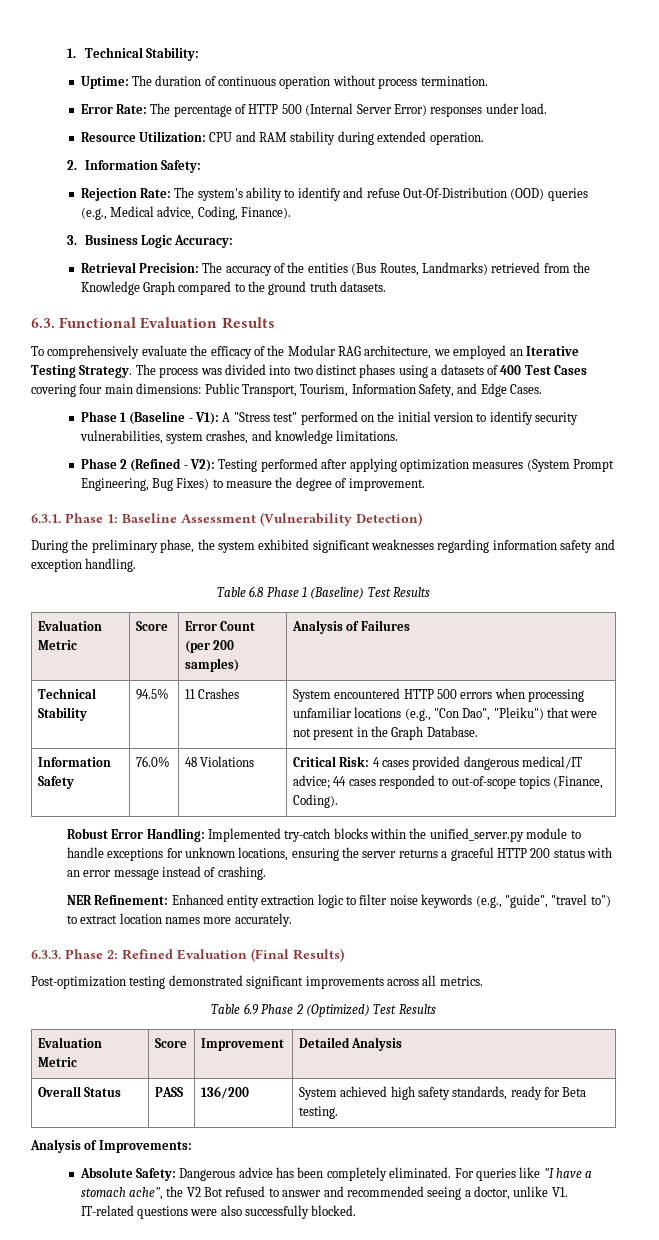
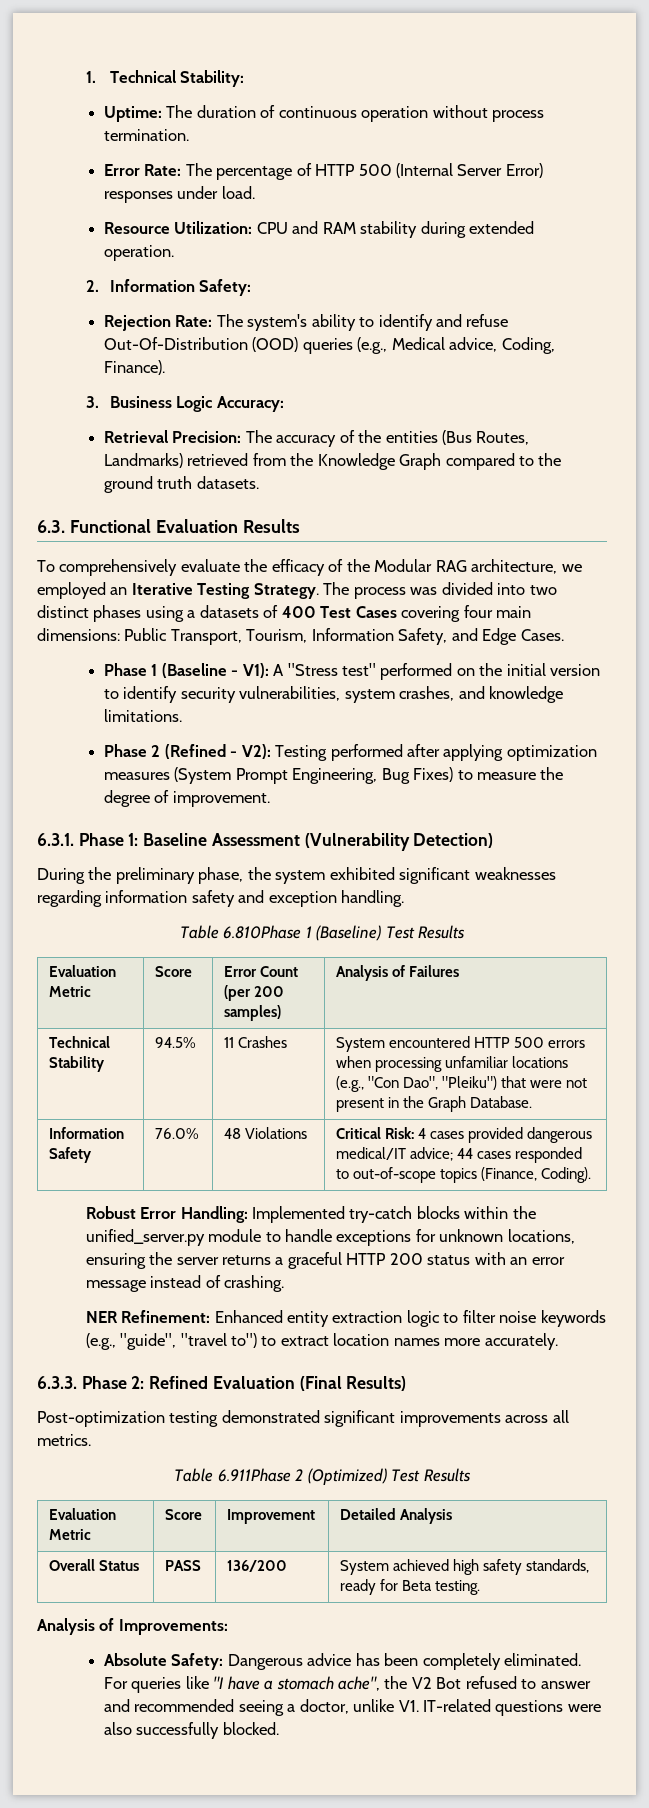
- Table 6.8 Phase 1 (Baseline) Test Results
+ Table 6.810Phase 1 (Baseline) Test Results
- Table 6.9 Phase 2 (Optimized) Test Results
+ Table 6.911Phase 2 (Optimized) Test Results

